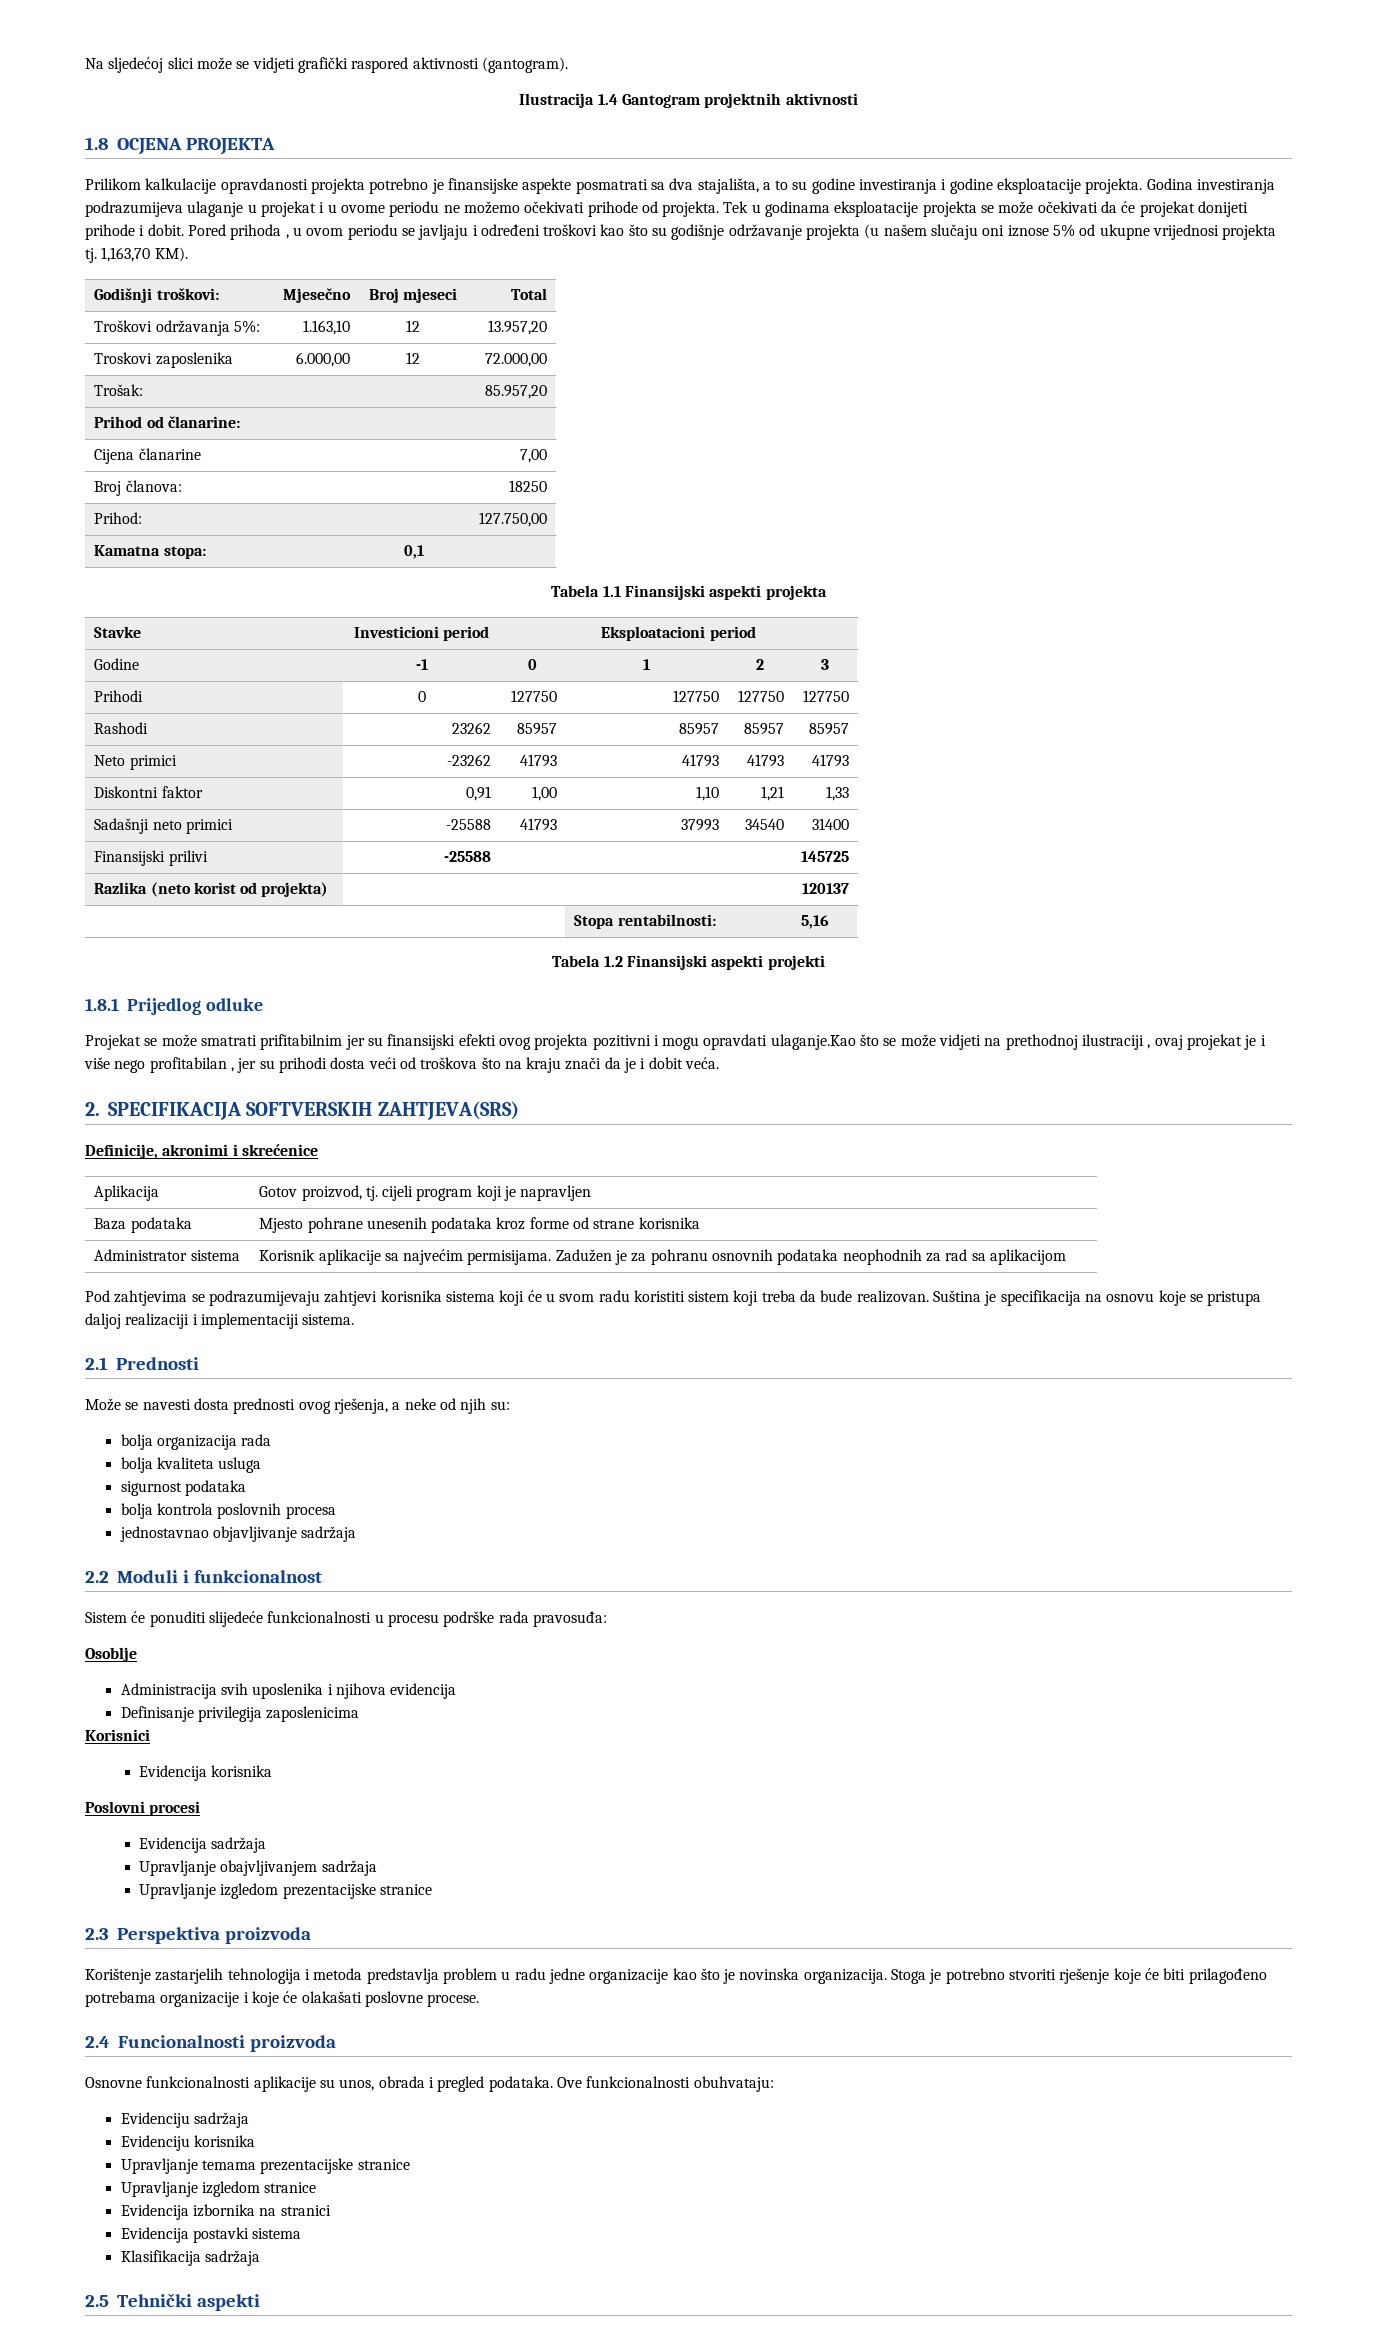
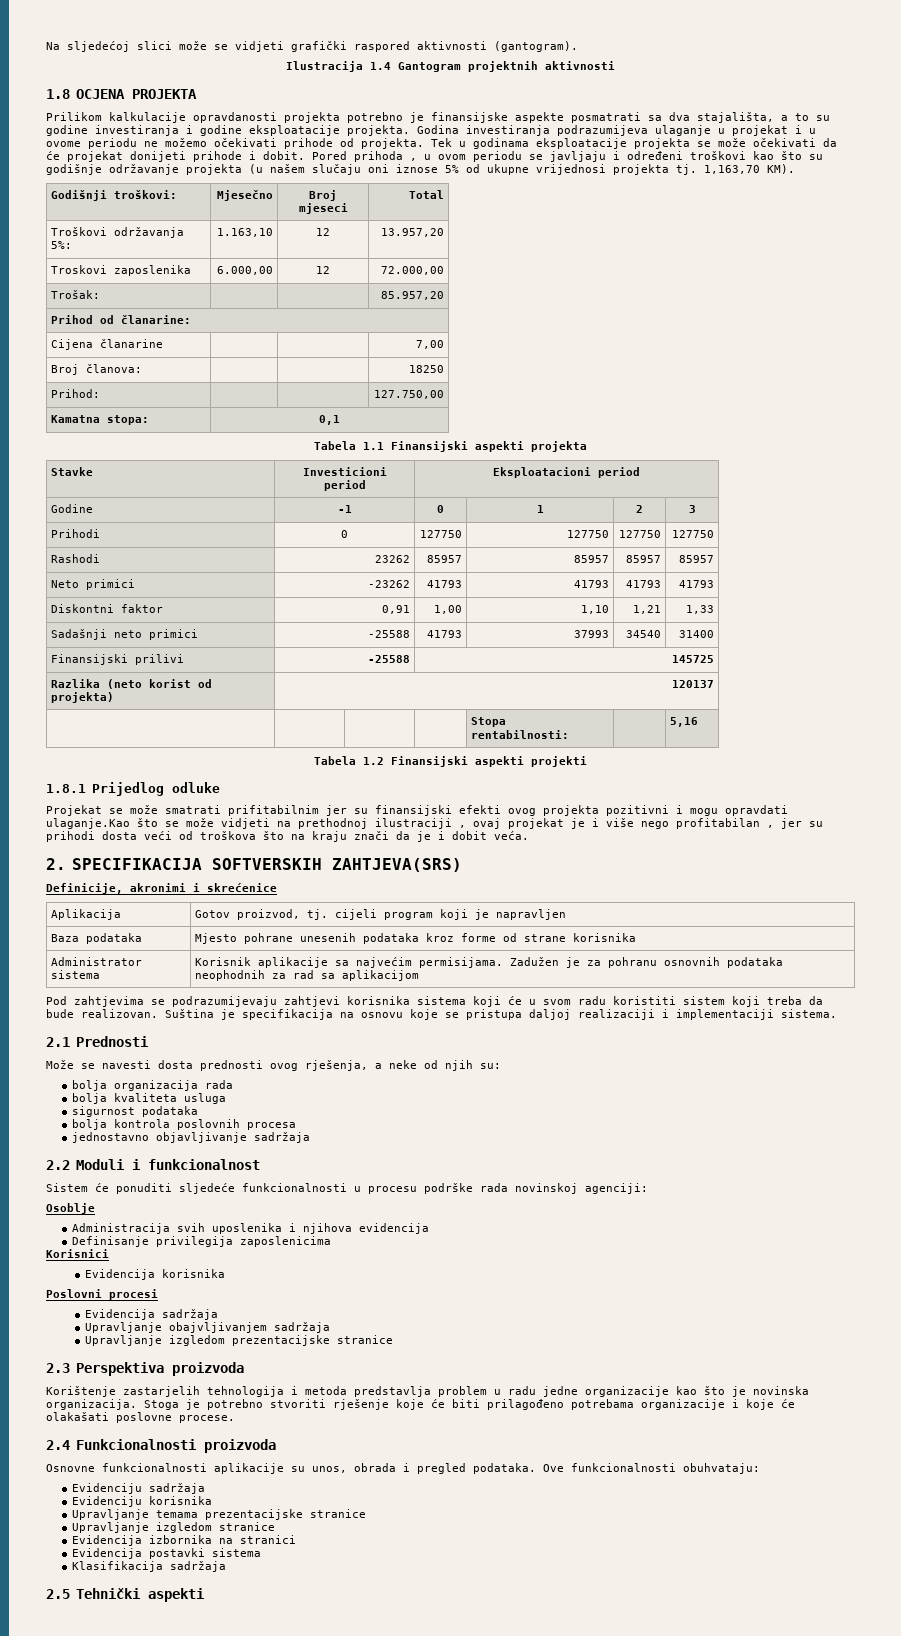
- jednostavnao objavljivanje sadržaja
+ jednostavno objavljivanje sadržaja
- Sistem će ponuditi slijedeće funkcionalnosti u procesu podrške rada pravosuđa:
+ Sistem će ponuditi sljedeće funkcionalnosti u procesu podrške rada novinskoj agenciji:
- 2.4 Funcionalnosti proizvoda
+ 2.4 Funkcionalnosti proizvoda

